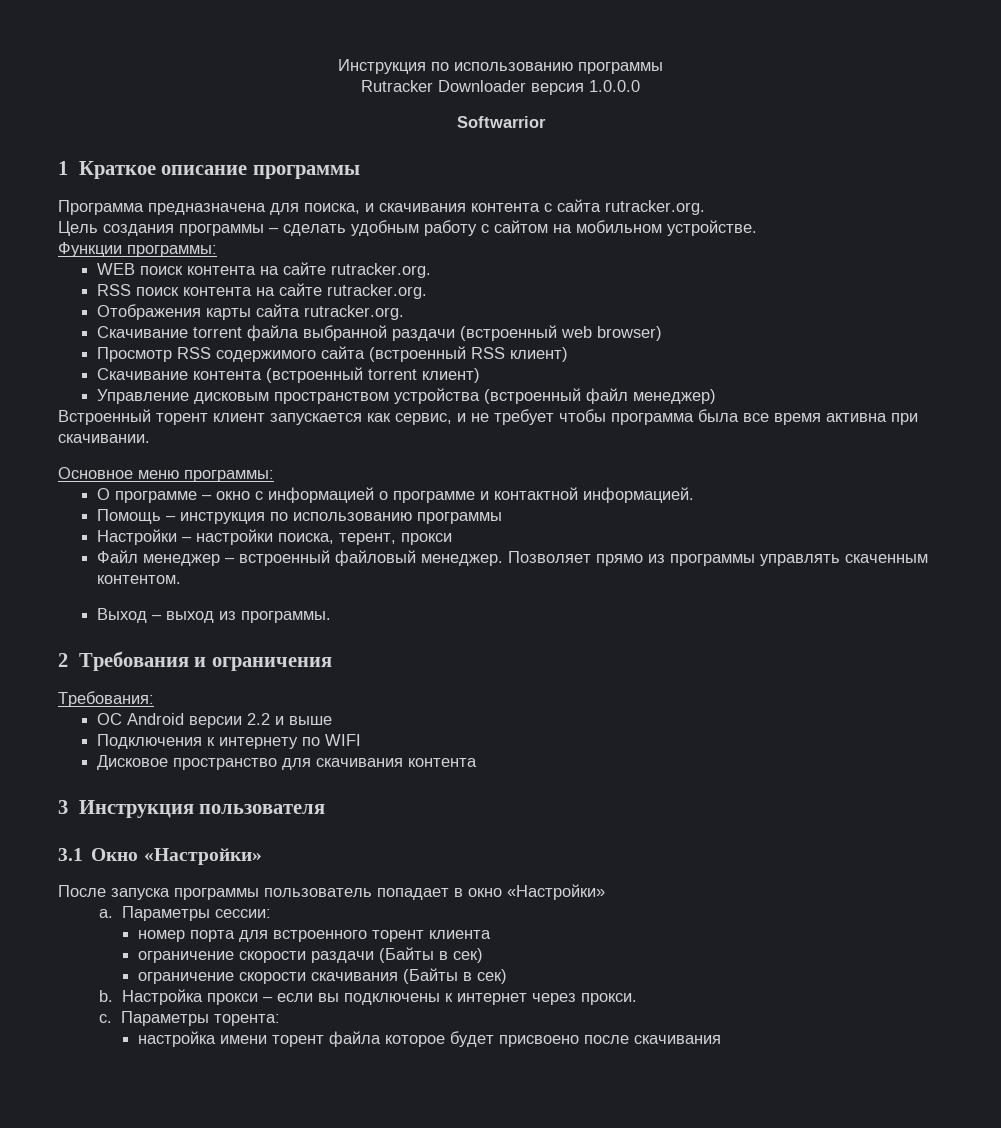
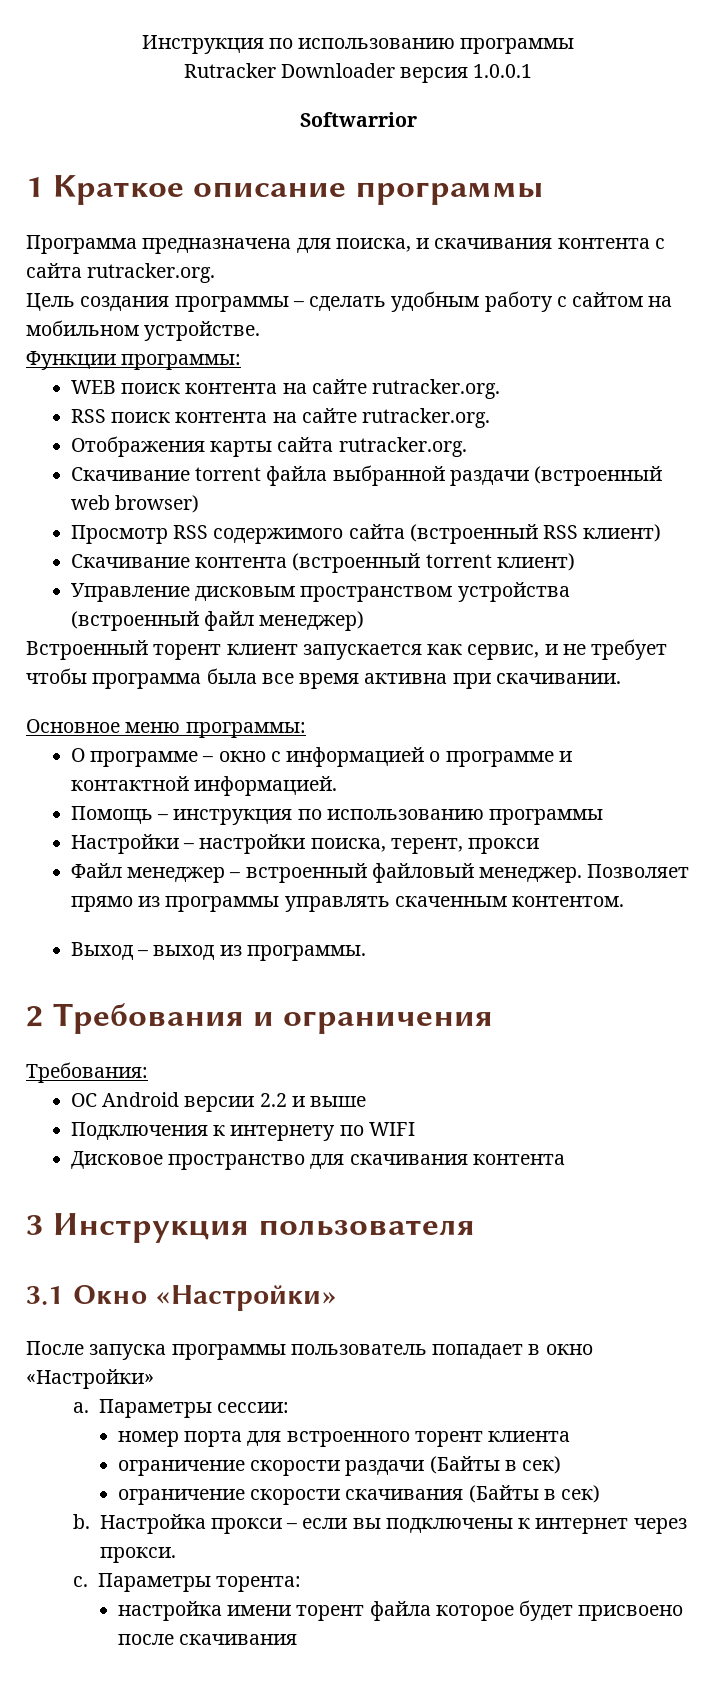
- Rutracker Downloader версия 1.0.0.0
+ Rutracker Downloader версия 1.0.0.1

